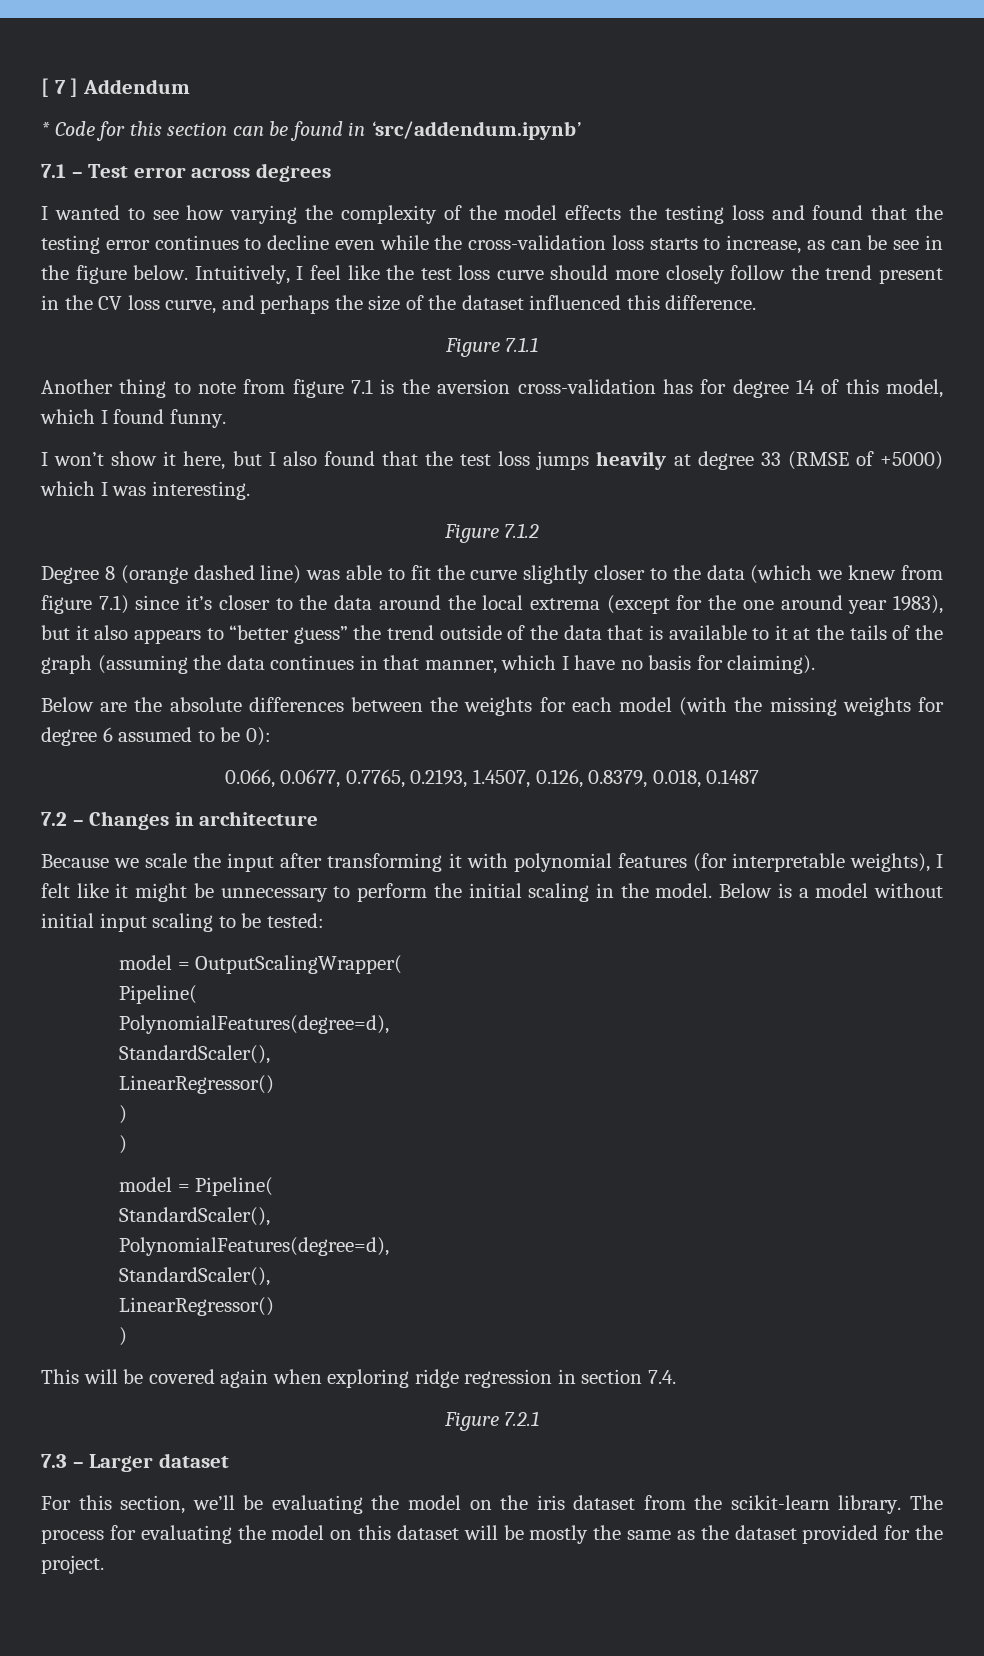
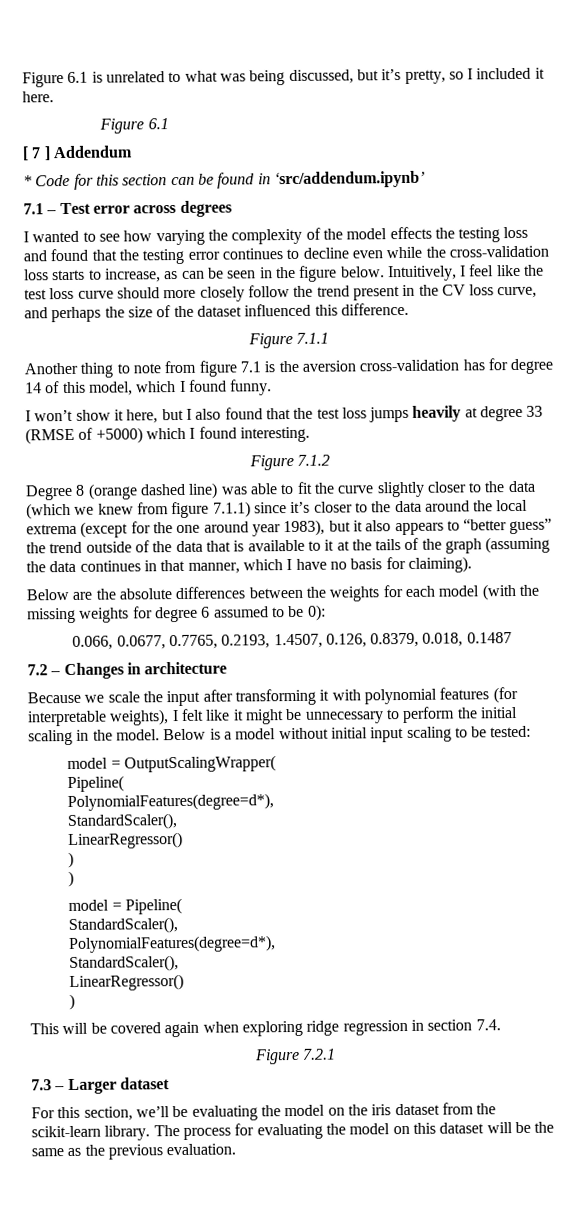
+ Figure 6.1 is unrelated to what was being discussed, but it’s pretty, so I included it here.
+ Figure 6.1
- I wanted to see how varying the complexity of the model effects the testing loss and found that the testing error continues to decline even while the cross-validation loss starts to increase, as can be see in the figure below.
+ I wanted to see how varying the complexity of the model effects the testing loss and found that the testing error continues to decline even while the cross-validation loss starts to increase, as can be seen in the figure below.
- I won’t show it here, but I also found that the test loss jumps heavily at degree 33 (RMSE of +5000) which I was interesting.
+ I won’t show it here, but I also found that the test loss jumps heavily at degree 33 (RMSE of +5000) which I found interesting.
- Degree 8 (orange dashed line) was able to fit the curve slightly closer to the data (which we knew from figure 7.1) since it’s closer to the data around the local extrema (except for the one around year 1983), but it also appears to “better guess” the trend outside of the data that is available to it at the tails of the graph (assuming the data continues in that manner, which I have no basis for claiming).
+ Degree 8 (orange dashed line) was able to fit the curve slightly closer to the data (which we knew from figure 7.1.1) since it’s closer to the data around the local extrema (except for the one around year 1983), but it also appears to “better guess” the trend outside of the data that is available to it at the tails of the graph (assuming the data continues in that manner, which I have no basis for claiming).
  model = OutputScalingWrapper(
  Pipeline(
- PolynomialFeatures(degree=d),
+ PolynomialFeatures(degree=d*),
  model = Pipeline(
  StandardScaler(),
- PolynomialFeatures(degree=d),
+ PolynomialFeatures(degree=d*),
- The process for evaluating the model on this dataset will be mostly the same as the dataset provided for the project.
+ The process for evaluating the model on this dataset will be the same as the previous evaluation.

